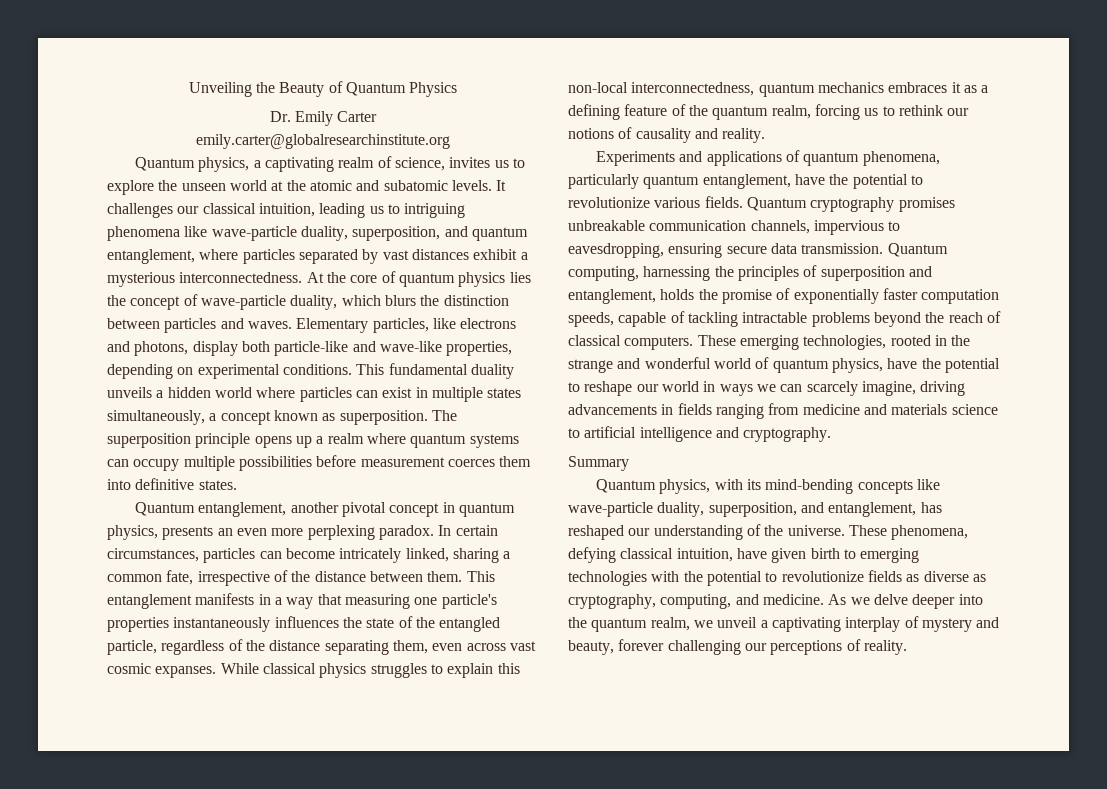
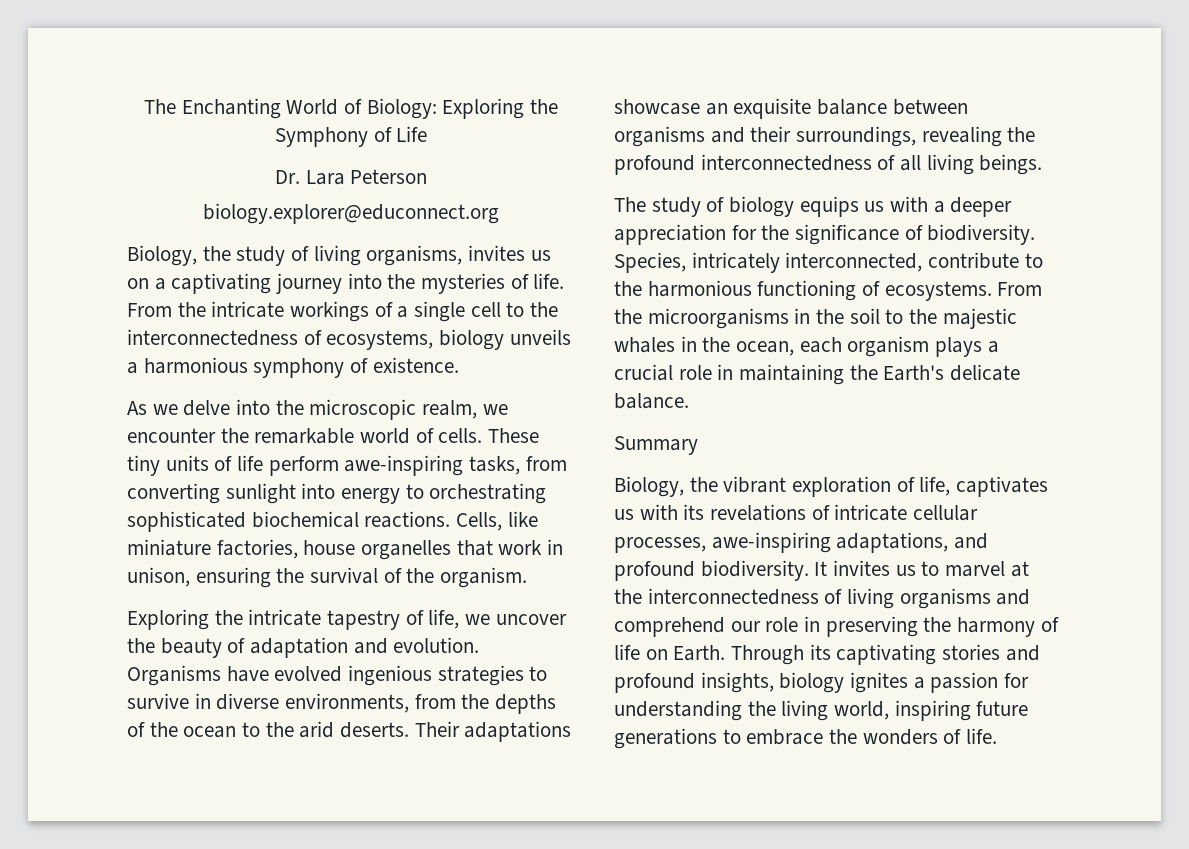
- Unveiling the Beauty of Quantum Physics
- Dr. Emily Carter
- emily.carter@globalresearchinstitute.org
- Quantum physics, a captivating realm of science, invites us to explore the unseen world at the atomic and subatomic levels. It challenges our classical intuition, leading us to intriguing phenomena like wave-particle duality, superposition, and quantum entanglement, where particles separated by vast distances exhibit a mysterious interconnectedness. At the core of quantum physics lies the concept of wave-particle duality, which blurs the distinction between particles and waves. Elementary particles, like electrons and photons, display both particle-like and wave-like properties, depending on experimental conditions. This fundamental duality unveils a hidden world where particles can exist in multiple states simultaneously, a concept known as superposition. The superposition principle opens up a realm where quantum systems can occupy multiple possibilities before measurement coerces them into definitive states.
- Quantum entanglement, another pivotal concept in quantum physics, presents an even more perplexing paradox. In certain circumstances, particles can become intricately linked, sharing a common fate, irrespective of the distance between them. This entanglement manifests in a way that measuring one particle's properties instantaneously influences the state of the entangled particle, regardless of the distance separating them, even across vast cosmic expanses. While classical physics struggles to explain this non-local interconnectedness, quantum mechanics embraces it as a defining feature of the quantum realm, forcing us to rethink our notions of causality and reality.
- Experiments and applications of quantum phenomena, particularly quantum entanglement, have the potential to revolutionize various fields. Quantum cryptography promises unbreakable communication channels, impervious to eavesdropping, ensuring secure data transmission. Quantum computing, harnessing the principles of superposition and entanglement, holds the promise of exponentially faster computation speeds, capable of tackling intractable problems beyond the reach of classical computers. These emerging technologies, rooted in the strange and wonderful world of quantum physics, have the potential to reshape our world in ways we can scarcely imagine, driving advancements in fields ranging from medicine and materials science to artificial intelligence and cryptography.
+ The Enchanting World of Biology: Exploring the Symphony of Life
+ Dr. Lara Peterson
+ biology.explorer@educonnect.org
+ Biology, the study of living organisms, invites us on a captivating journey into the mysteries of life. From the intricate workings of a single cell to the interconnectedness of ecosystems, biology unveils a harmonious symphony of existence.
+ As we delve into the microscopic realm, we encounter the remarkable world of cells. These tiny units of life perform awe-inspiring tasks, from converting sunlight into energy to orchestrating sophisticated biochemical reactions. Cells, like miniature factories, house organelles that work in unison, ensuring the survival of the organism.
+ Exploring the intricate tapestry of life, we uncover the beauty of adaptation and evolution. Organisms have evolved ingenious strategies to survive in diverse environments, from the depths of the ocean to the arid deserts. Their adaptations showcase an exquisite balance between organisms and their surroundings, revealing the profound interconnectedness of all living beings.
+ The study of biology equips us with a deeper appreciation for the significance of biodiversity. Species, intricately interconnected, contribute to the harmonious functioning of ecosystems. From the microorganisms in the soil to the majestic whales in the ocean, each organism plays a crucial role in maintaining the Earth's delicate balance.
  Summary
- Quantum physics, with its mind-bending concepts like wave-particle duality, superposition, and entanglement, has reshaped our understanding of the universe. These phenomena, defying classical intuition, have given birth to emerging technologies with the potential to revolutionize fields as diverse as cryptography, computing, and medicine. As we delve deeper into the quantum realm, we unveil a captivating interplay of mystery and beauty, forever challenging our perceptions of reality.
+ Biology, the vibrant exploration of life, captivates us with its revelations of intricate cellular processes, awe-inspiring adaptations, and profound biodiversity. It invites us to marvel at the interconnectedness of living organisms and comprehend our role in preserving the harmony of life on Earth. Through its captivating stories and profound insights, biology ignites a passion for understanding the living world, inspiring future generations to embrace the wonders of life.

